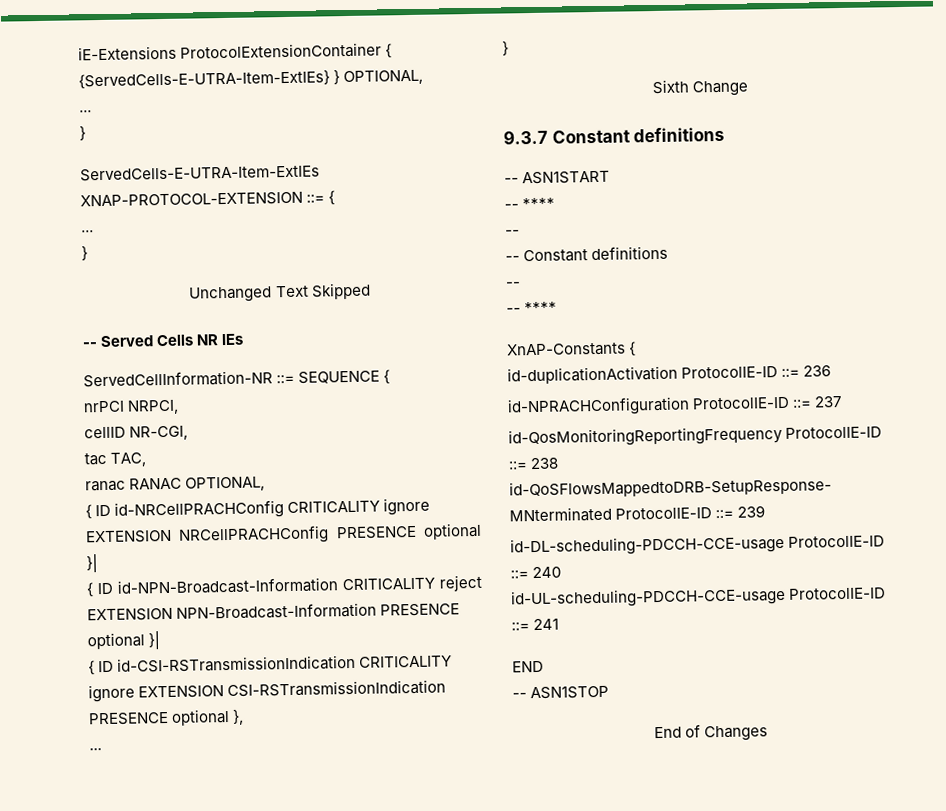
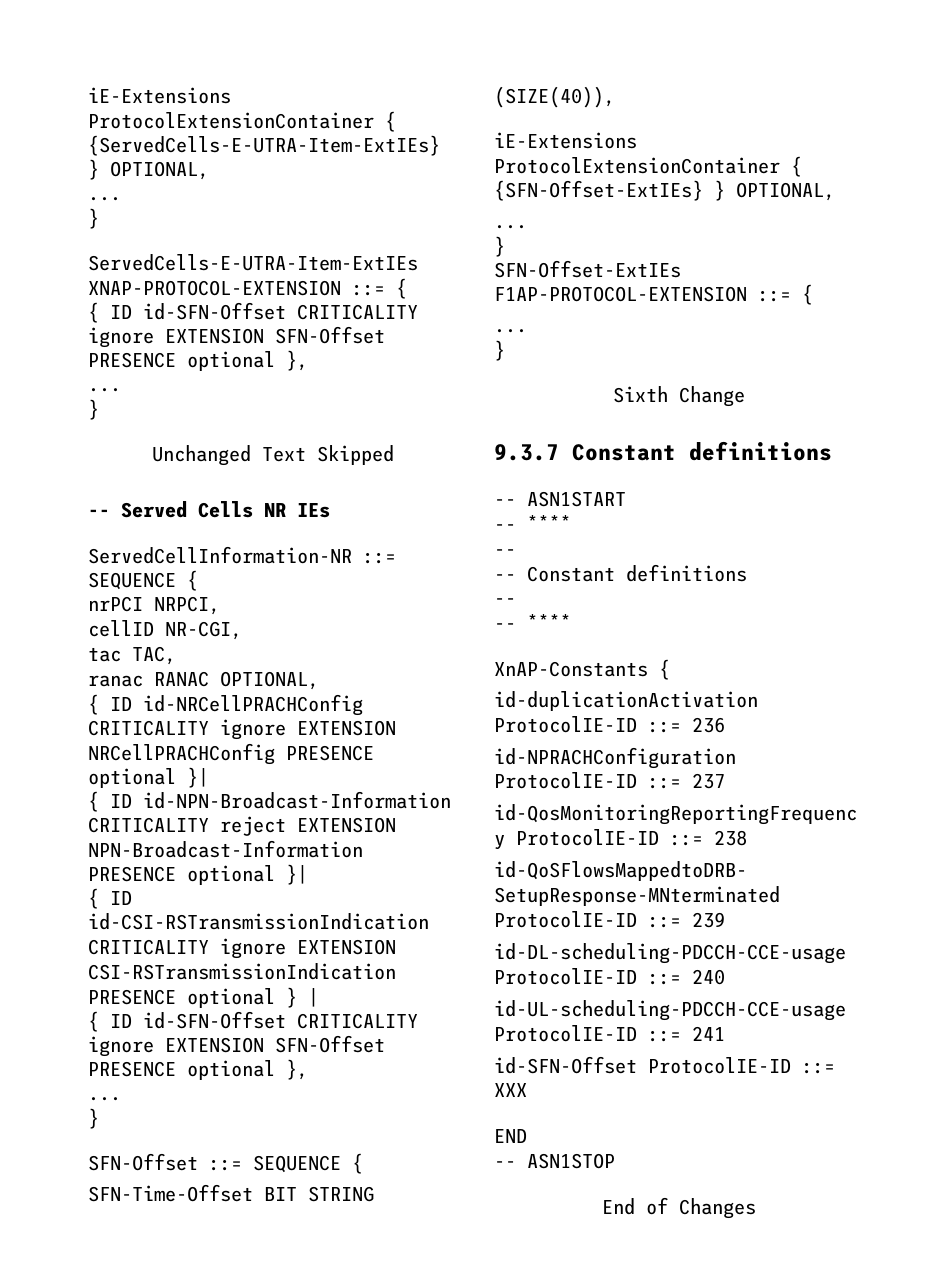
  ServedCells-E-UTRA-Item-ExtIEs XNAP-PROTOCOL-EXTENSION ::= {
+ { ID id-SFN-Offset CRITICALITY ignore EXTENSION SFN-Offset PRESENCE optional },
- { ID id-CSI-RSTransmissionIndication CRITICALITY ignore EXTENSION CSI-RSTransmissionIndication PRESENCE optional },
+ { ID id-CSI-RSTransmissionIndication CRITICALITY ignore EXTENSION CSI-RSTransmissionIndication PRESENCE optional } |
+ { ID id-SFN-Offset CRITICALITY ignore EXTENSION SFN-Offset PRESENCE optional },
+ ...
+ }
+ SFN-Offset ::= SEQUENCE {
+ SFN-Time-Offset BIT STRING (SIZE(40)),
+ iE-Extensions ProtocolExtensionContainer { {SFN-Offset-ExtIEs} } OPTIONAL,
+ ...
+ }
+ SFN-Offset-ExtIEs F1AP-PROTOCOL-EXTENSION ::= {
+ id-SFN-Offset ProtocolIE-ID ::= XXX

